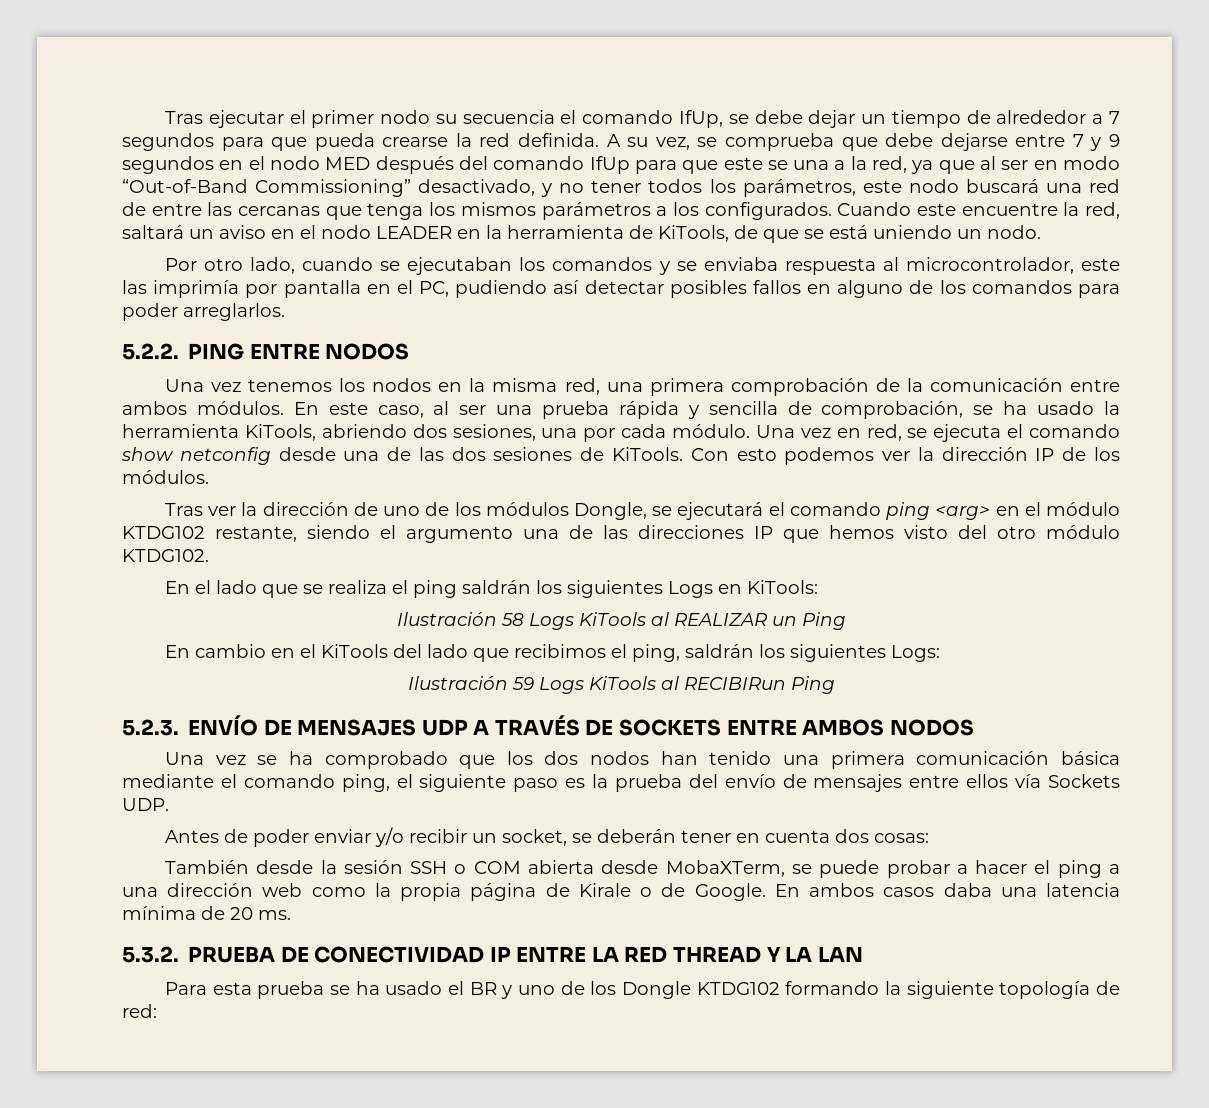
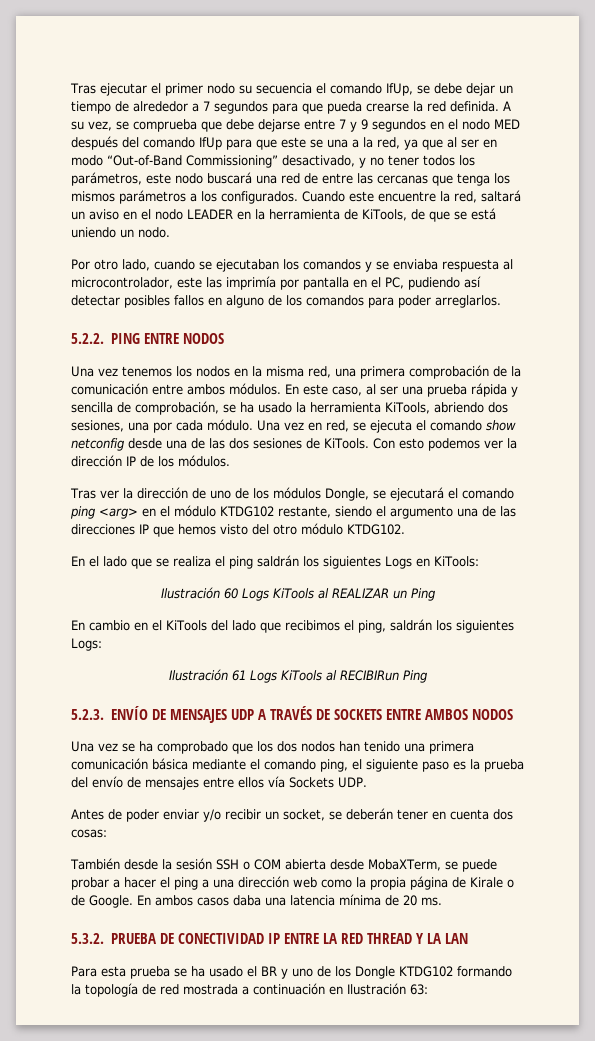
- Ilustración 58 Logs KiTools al REALIZAR un Ping
+ Ilustración 60 Logs KiTools al REALIZAR un Ping
- Ilustración 59 Logs KiTools al RECIBIRun Ping
+ Ilustración 61 Logs KiTools al RECIBIRun Ping
- Para esta prueba se ha usado el BR y uno de los Dongle KTDG102 formando la siguiente topología de red:
+ Para esta prueba se ha usado el BR y uno de los Dongle KTDG102 formando la topología de red mostrada a continuación en Ilustración 63:

